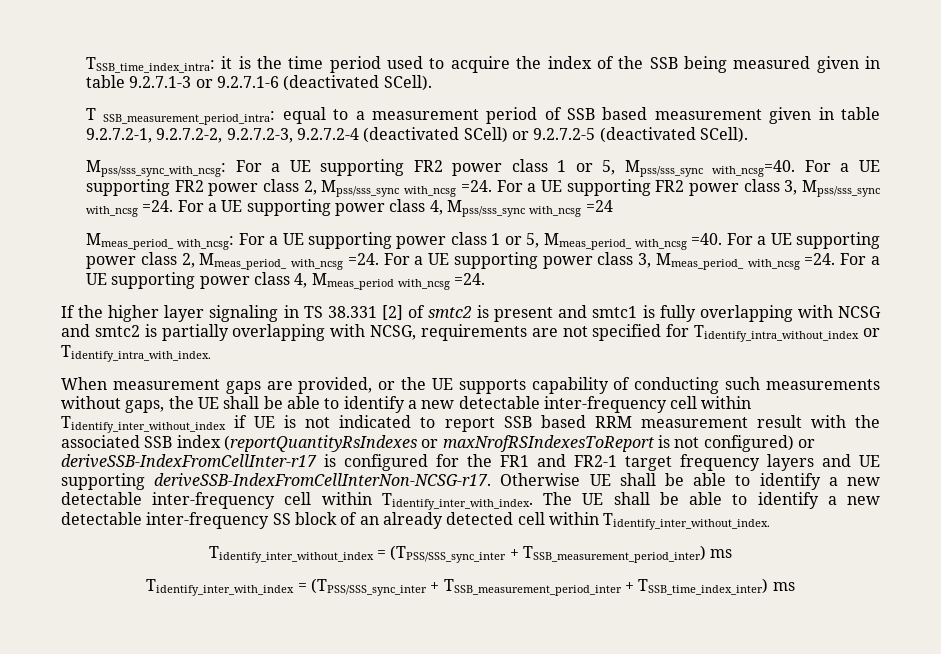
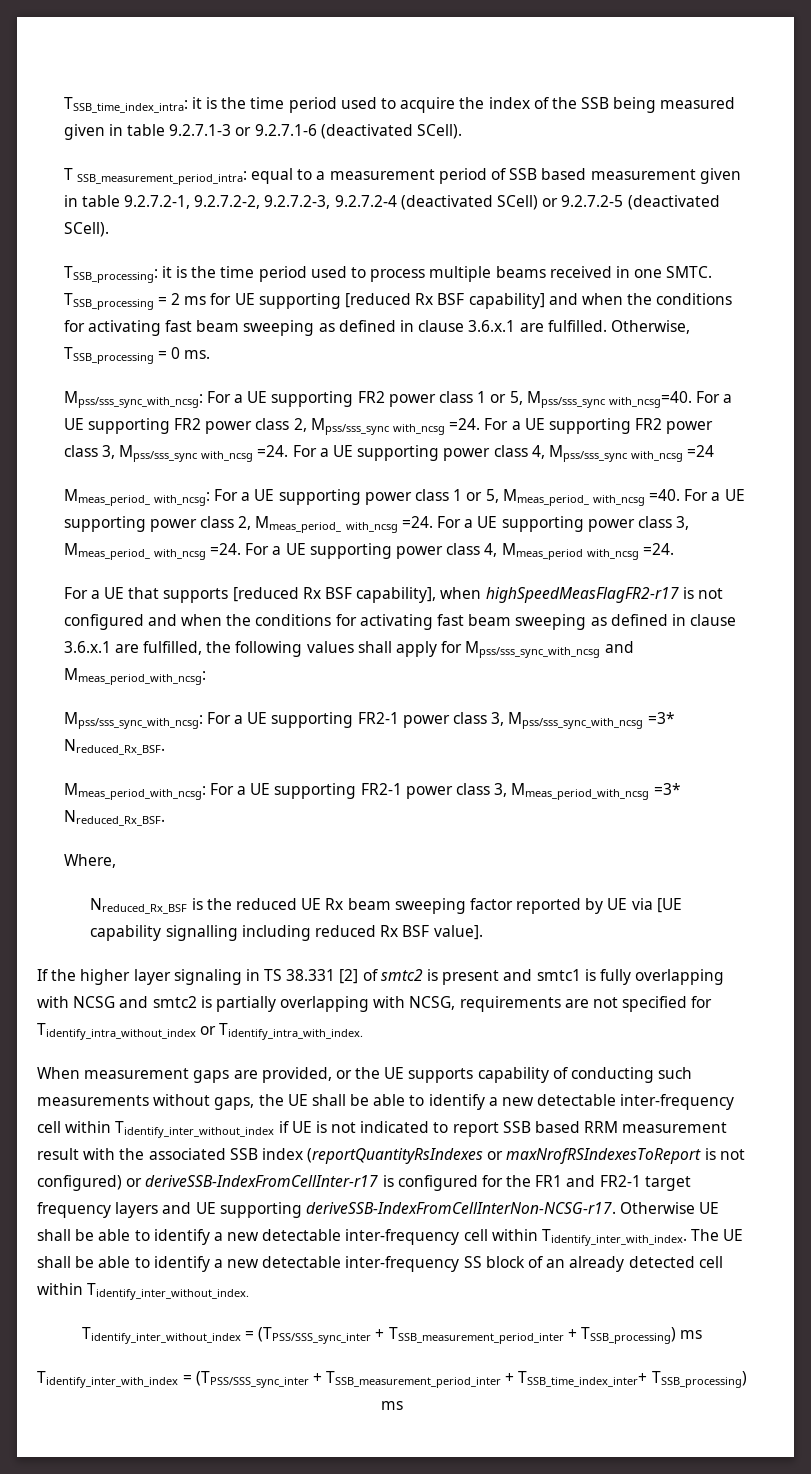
+ TSSB_processing: it is the time period used to process multiple beams received in one SMTC. TSSB_processing = 2 ms for UE supporting [reduced Rx BSF capability] and when the conditions for activating fast beam sweeping as defined in clause 3.6.x.1 are fulfilled. Otherwise, TSSB_processing = 0 ms.
+ For a UE that supports [reduced Rx BSF capability], when highSpeedMeasFlagFR2-r17 is not configured and when the conditions for activating fast beam sweeping as defined in clause 3.6.x.1 are fulfilled, the following values shall apply for Mpss/sss_sync_with_ncsg and Mmeas_period_with_ncsg:
+ Mpss/sss_sync_with_ncsg: For a UE supporting FR2-1 power class 3, Mpss/sss_sync_with_ncsg =3* Nreduced_Rx_BSF.
+ Mmeas_period_with_ncsg: For a UE supporting FR2-1 power class 3, Mmeas_period_with_ncsg =3* Nreduced_Rx_BSF.
+ Where,
+ Nreduced_Rx_BSF is the reduced UE Rx beam sweeping factor reported by UE via [UE capability signalling including reduced Rx BSF value].
- Tidentify_inter_without_index = (TPSS/SSS_sync_inter + TSSB_measurement_period_inter) ms
+ Tidentify_inter_without_index = (TPSS/SSS_sync_inter + TSSB_measurement_period_inter + TSSB_processing) ms
- Tidentify_inter_with_index = (TPSS/SSS_sync_inter + TSSB_measurement_period_inter + TSSB_time_index_inter) ms
+ Tidentify_inter_with_index = (TPSS/SSS_sync_inter + TSSB_measurement_period_inter + TSSB_time_index_inter+ TSSB_processing) ms

